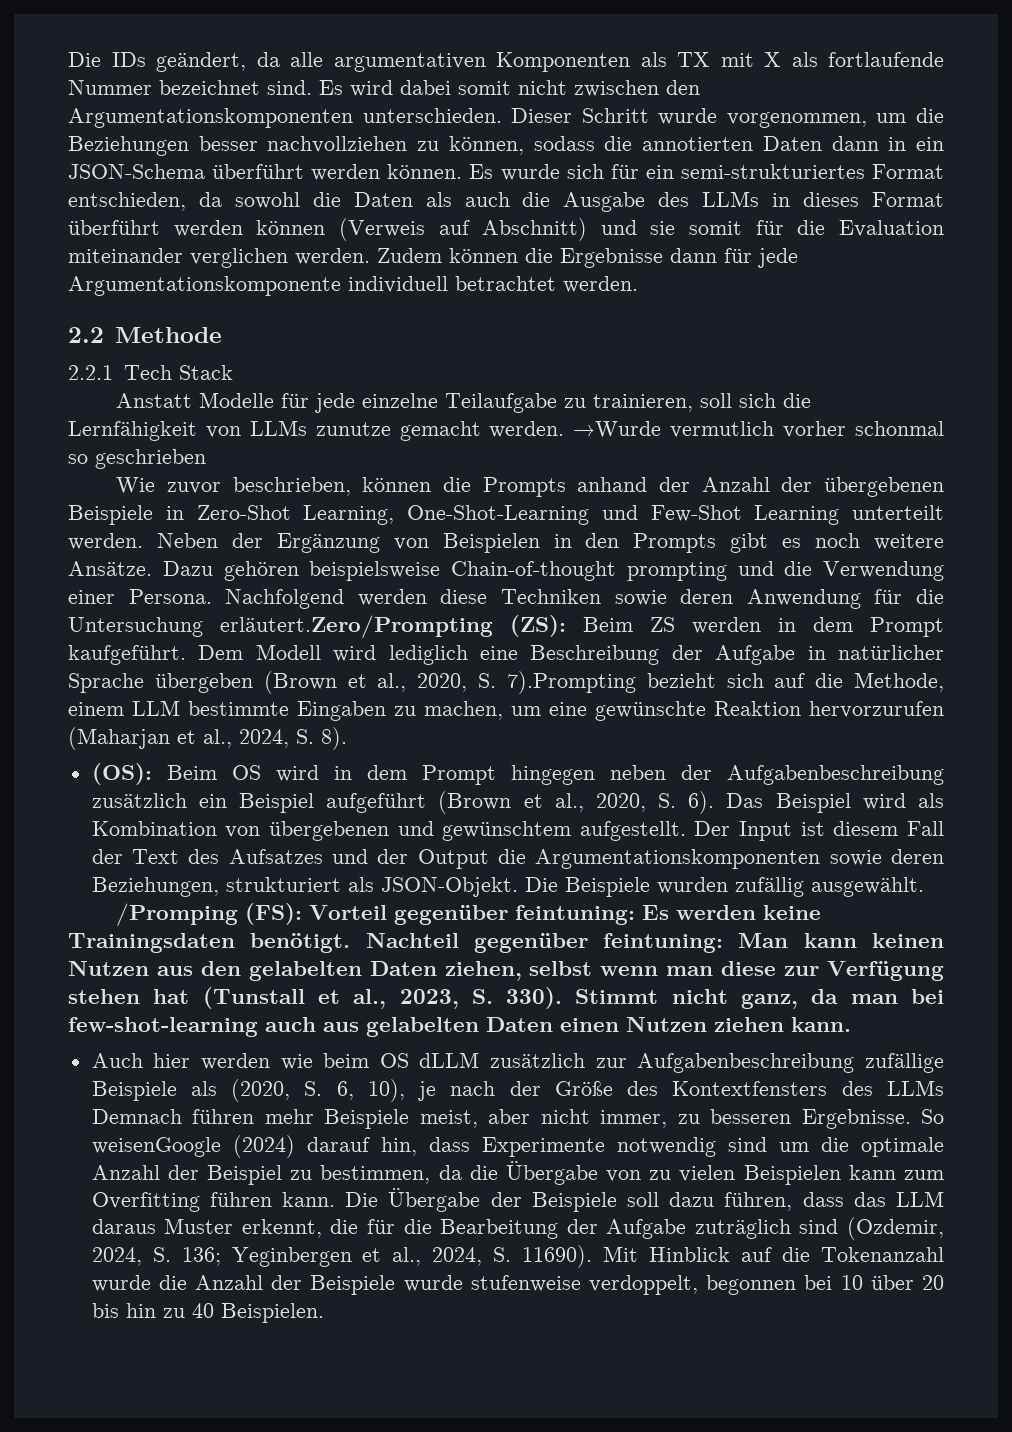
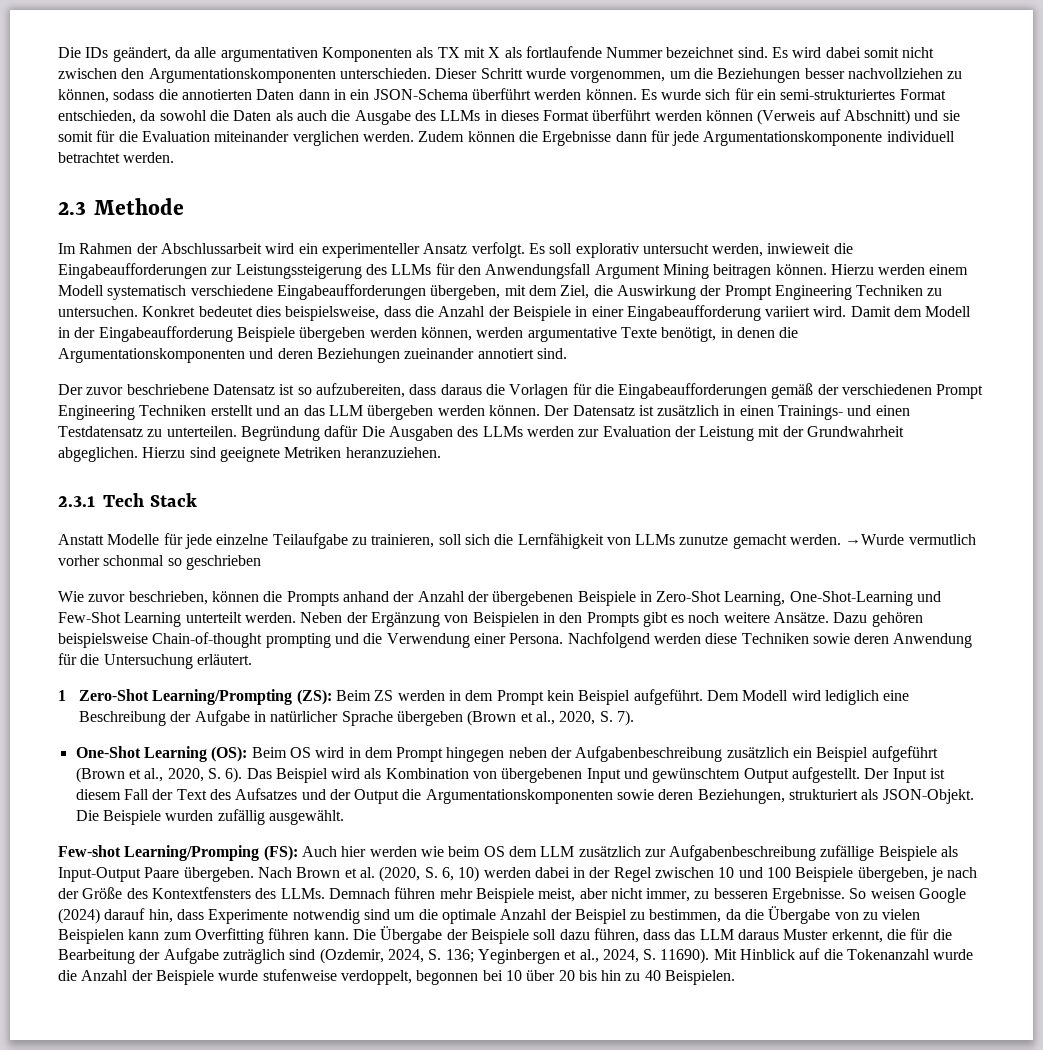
- 2.2 Methode
+ 2.3 Methode
- 2.2.1 Tech Stack
+ Im Rahmen der Abschlussarbeit wird ein experimenteller Ansatz verfolgt. Es soll explorativ untersucht werden, inwieweit die Eingabeaufforderungen zur Leistungssteigerung des LLMs für den Anwendungsfall Argument Mining beitragen können. Hierzu werden einem Modell systematisch verschiedene Eingabeaufforderungen übergeben, mit dem Ziel, die Auswirkung der Prompt Engineering Techniken zu untersuchen. Konkret bedeutet dies beispielsweise, dass die Anzahl der Beispiele in einer Eingabeaufforderung variiert wird. Damit dem Modell in der Eingabeaufforderung Beispiele übergeben werden können, werden argumentative Texte benötigt, in denen die Argumentationskomponenten und deren Beziehungen zueinander annotiert sind.
+ Der zuvor beschriebene Datensatz ist so aufzubereiten, dass daraus die Vorlagen für die Eingabeaufforderungen gemäß der verschiedenen Prompt Engineering Techniken erstellt und an das LLM übergeben werden können. Der Datensatz ist zusätzlich in einen Trainings- und einen Testdatensatz zu unterteilen. Begründung dafür Die Ausgaben des LLMs werden zur Evaluation der Leistung mit der Grundwahrheit abgeglichen. Hierzu sind geeignete Metriken heranzuziehen.
+ 2.3.1 Tech Stack
- Nachfolgend werden diese Techniken sowie deren Anwendung für die Untersuchung erläutert.Zero/Prompting (ZS): Beim ZS werden in dem Prompt kaufgeführt.
+ Nachfolgend werden diese Techniken sowie deren Anwendung für die Untersuchung erläutert.
+ 1 Zero-Shot Learning/Prompting (ZS): Beim ZS werden in dem Prompt kein Beispiel aufgeführt.
- Dem Modell wird lediglich eine Beschreibung der Aufgabe in natürlicher Sprache übergeben (Brown et al., 2020, S. 7).Prompting bezieht sich auf die Methode, einem LLM bestimmte Eingaben zu machen, um eine gewünschte Reaktion hervorzurufen (Maharjan et al., 2024, S. 8).
- (OS): Beim OS wird in dem Prompt hingegen neben der Aufgabenbeschreibung zusätzlich ein Beispiel aufgeführt (Brown et al., 2020, S. 6).
+ Dem Modell wird lediglich eine Beschreibung der Aufgabe in natürlicher Sprache übergeben (Brown et al., 2020, S. 7).
+ One-Shot Learning (OS): Beim OS wird in dem Prompt hingegen neben der Aufgabenbeschreibung zusätzlich ein Beispiel aufgeführt (Brown et al., 2020, S. 6).
- Das Beispiel wird als Kombination von übergebenen und gewünschtem aufgestellt.
+ Das Beispiel wird als Kombination von übergebenen Input und gewünschtem Output aufgestellt.
- /Promping (FS): Vorteil gegenüber feintuning: Es werden keine Trainingsdaten benötigt. Nachteil gegenüber feintuning: Man kann keinen Nutzen aus den gelabelten Daten ziehen, selbst wenn man diese zur Verfügung stehen hat (Tunstall et al., 2023, S. 330). Stimmt nicht ganz, da man bei few-shot-learning auch aus gelabelten Daten einen Nutzen ziehen kann.
- Auch hier werden wie beim OS dLLM zusätzlich zur Aufgabenbeschreibung zufällige Beispiele als (2020, S. 6, 10), je nach der Größe des Kontextfensters des LLMs Demnach führen mehr Beispiele meist, aber nicht immer, zu besseren Ergebnisse.
+ Few-shot Learning/Promping (FS): Auch hier werden wie beim OS dem LLM zusätzlich zur Aufgabenbeschreibung zufällige Beispiele als Input-Output Paare übergeben. Nach Brown et al. (2020, S. 6, 10) werden dabei in der Regel zwischen 10 und 100 Beispiele übergeben, je nach der Größe des Kontextfensters des LLMs. Demnach führen mehr Beispiele meist, aber nicht immer, zu besseren Ergebnisse.
- So weisenGoogle (2024) darauf hin, dass Experimente notwendig sind um die optimale Anzahl der Beispiel zu bestimmen, da die Übergabe von zu vielen Beispielen kann zum Overfitting führen kann.
+ So weisen Google (2024) darauf hin, dass Experimente notwendig sind um die optimale Anzahl der Beispiel zu bestimmen, da die Übergabe von zu vielen Beispielen kann zum Overfitting führen kann.

